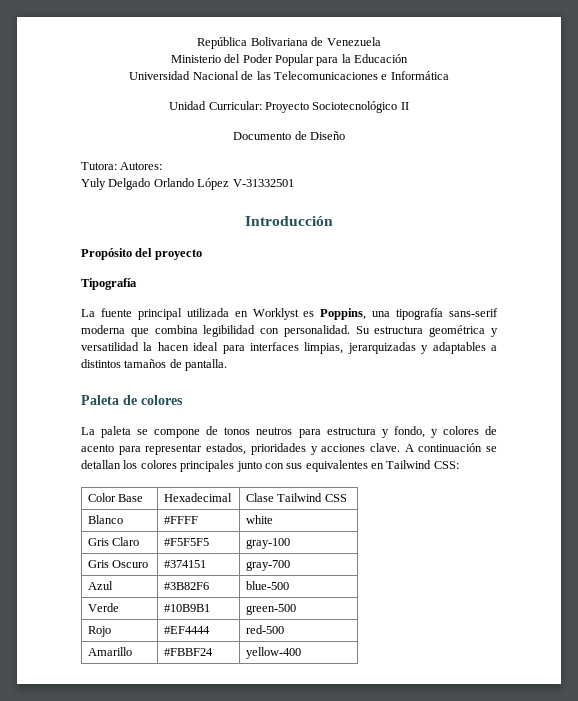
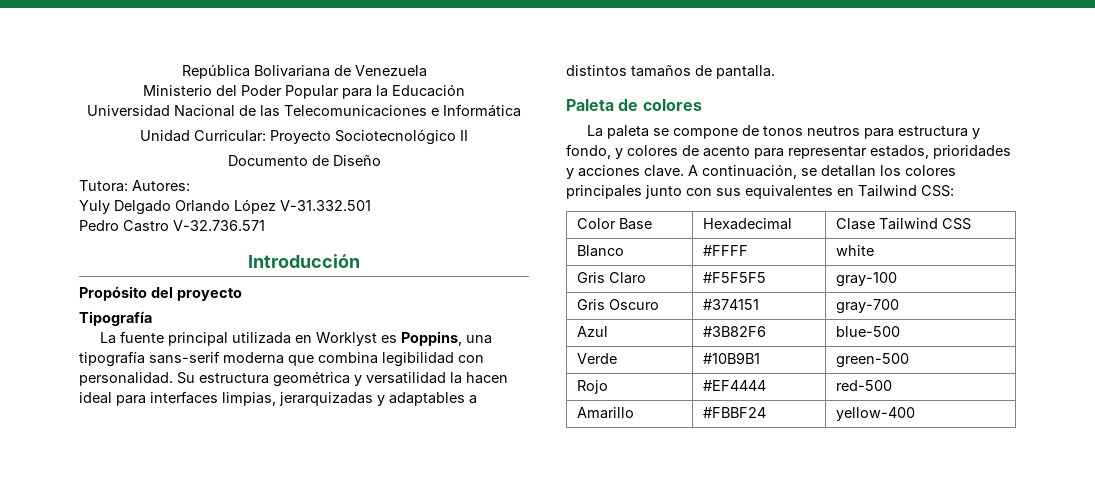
- Yuly Delgado Orlando López V-31332501
+ Yuly Delgado Orlando López V-31.332.501
+ Pedro Castro V-32.736.571
- A continuación se detallan los colores principales junto con sus equivalentes en Tailwind CSS:
+ A continuación, se detallan los colores principales junto con sus equivalentes en Tailwind CSS:

